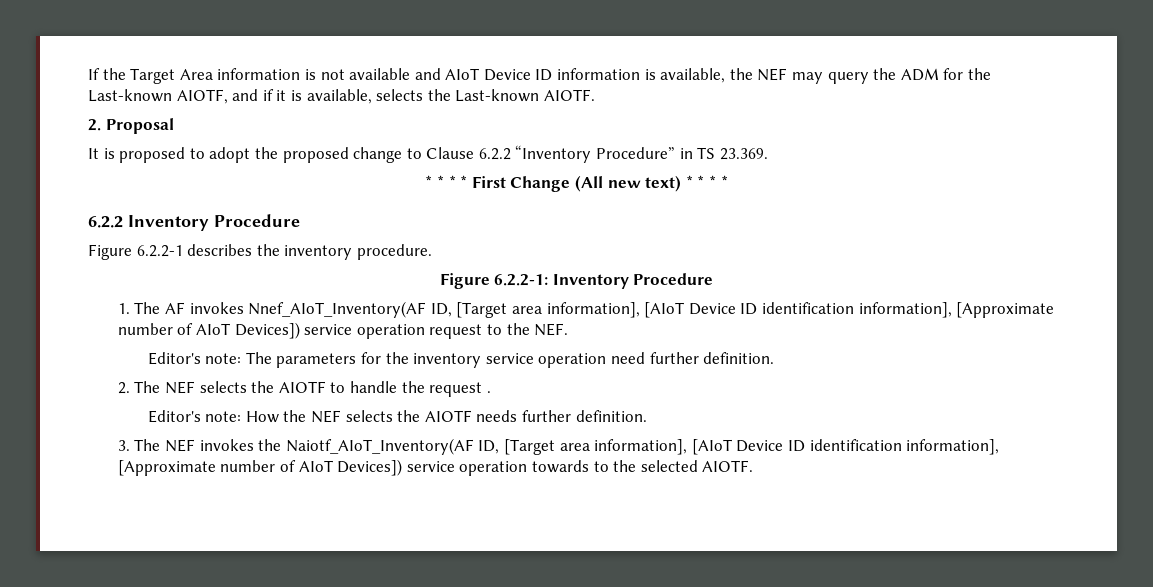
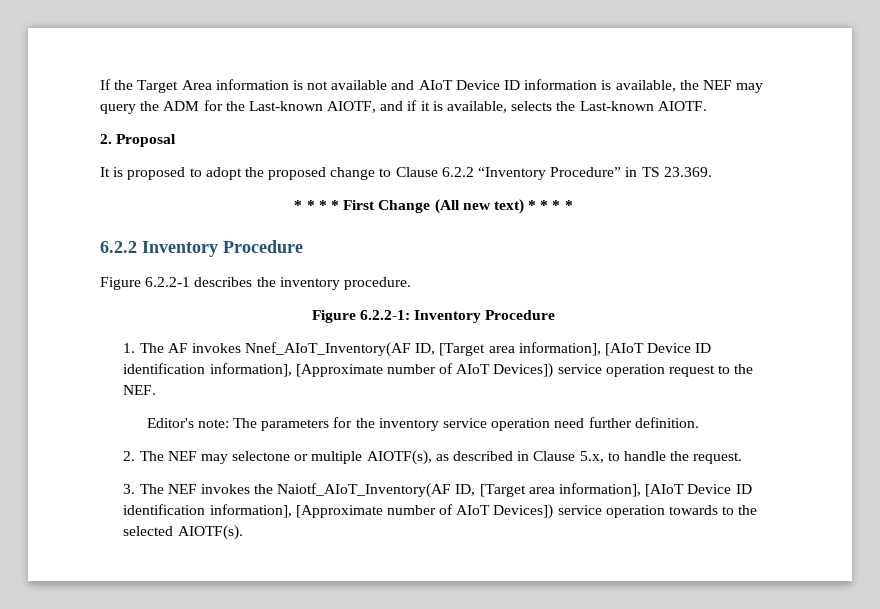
- 2. The NEF selects the AIOTF to handle the request .
- Editor's note: How the NEF selects the AIOTF needs further definition.
+ 2. The NEF may selectone or multiple AIOTF(s), as described in Clause 5.x, to handle the request.
- 3. The NEF invokes the Naiotf_AIoT_Inventory(AF ID, [Target area information], [AIoT Device ID identification information], [Approximate number of AIoT Devices]) service operation towards to the selected AIOTF.
+ 3. The NEF invokes the Naiotf_AIoT_Inventory(AF ID, [Target area information], [AIoT Device ID identification information], [Approximate number of AIoT Devices]) service operation towards to the selected AIOTF(s).

